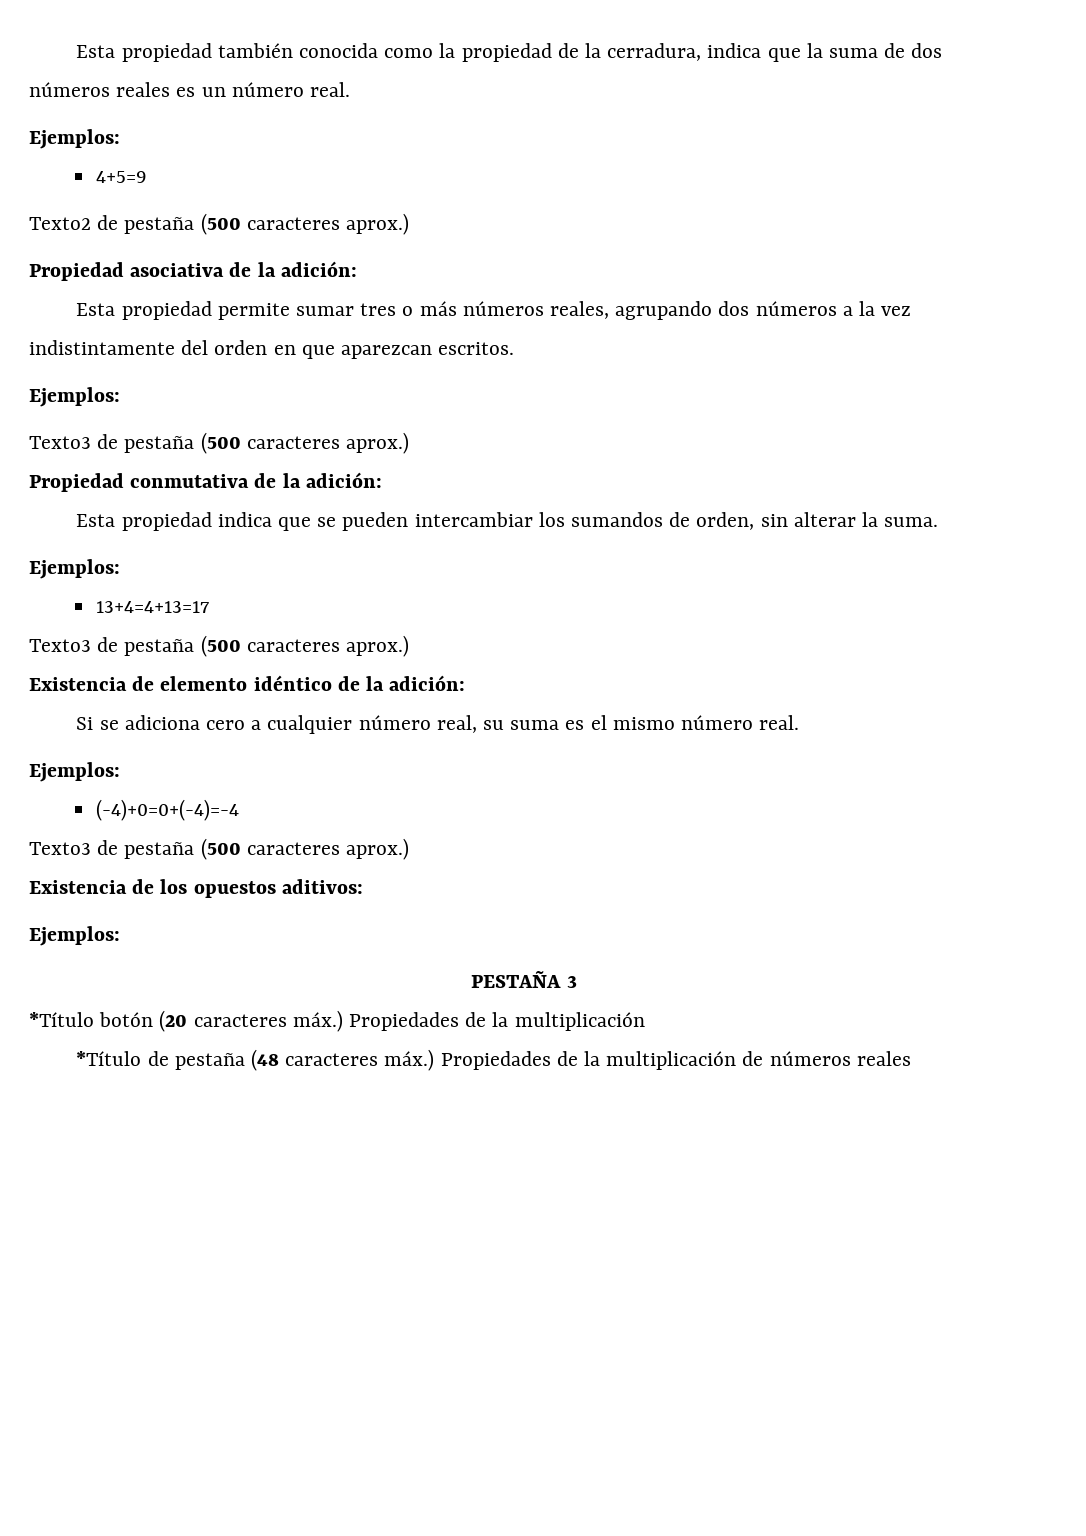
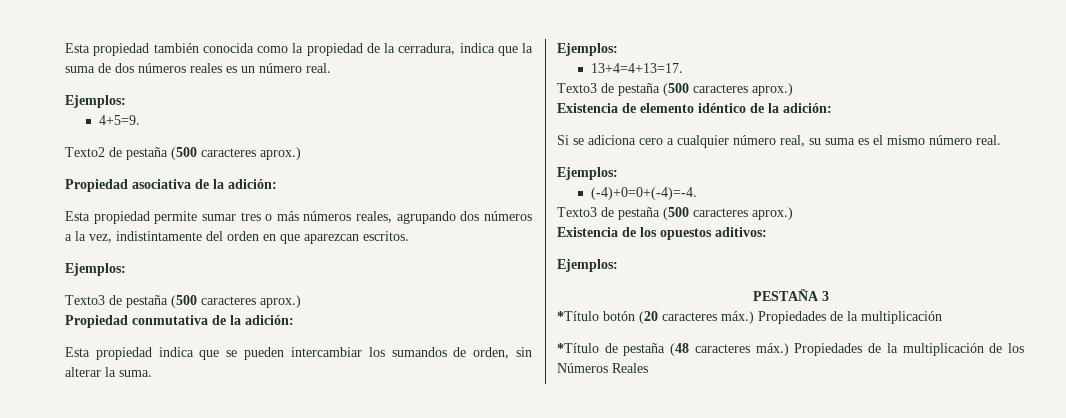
- 4+5=9
+ 4+5=9.
- Esta propiedad permite sumar tres o más números reales, agrupando dos números a la vez indistintamente del orden en que aparezcan escritos.
+ Esta propiedad permite sumar tres o más números reales, agrupando dos números a la vez, indistintamente del orden en que aparezcan escritos.
- 13+4=4+13=17
+ 13+4=4+13=17.
- (-4)+0=0+(-4)=-4
+ (-4)+0=0+(-4)=-4.
- Propiedades de la multiplicación de números reales
+ Propiedades de la multiplicación de los Números Reales

